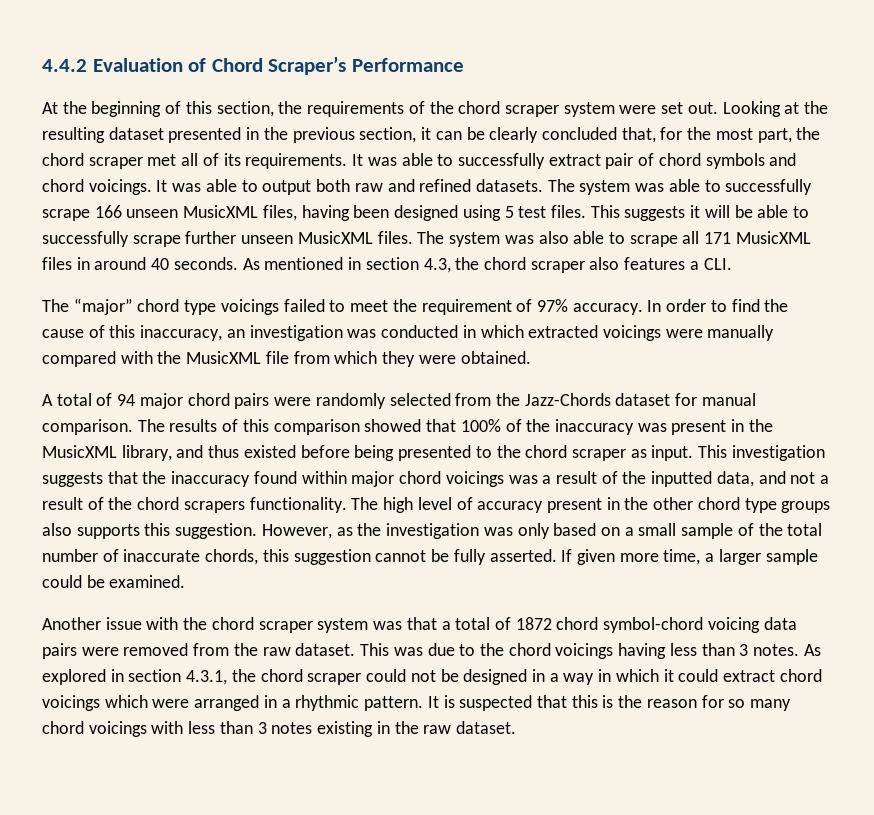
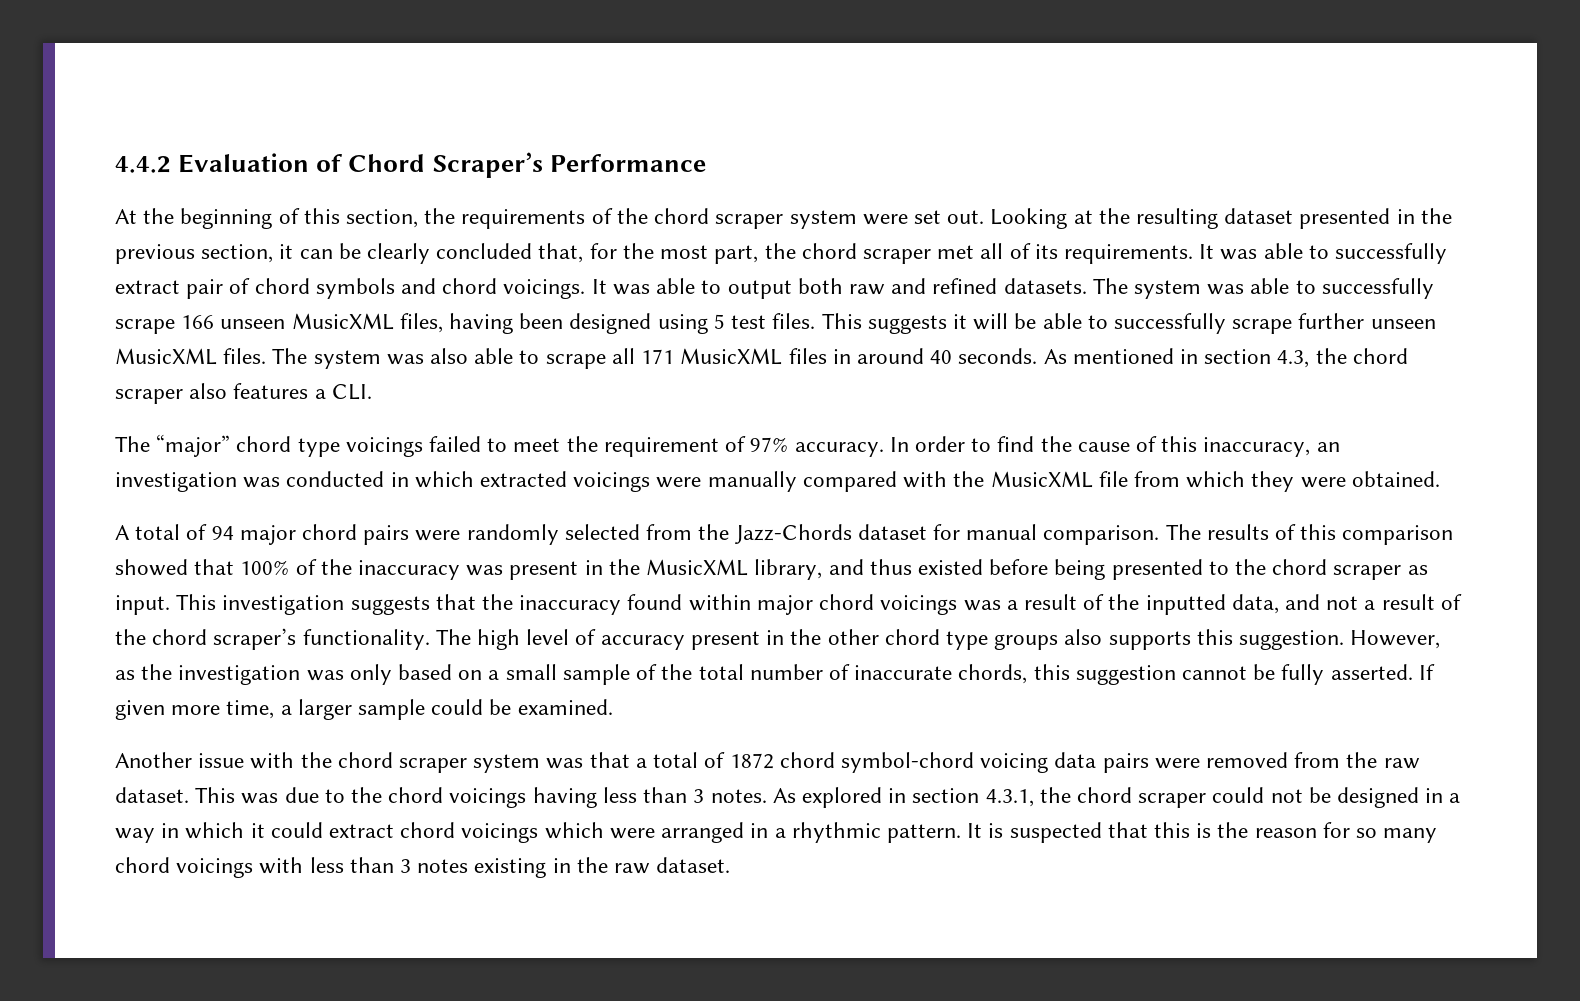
- This investigation suggests that the inaccuracy found within major chord voicings was a result of the inputted data, and not a result of the chord scrapers functionality.
+ This investigation suggests that the inaccuracy found within major chord voicings was a result of the inputted data, and not a result of the chord scraper’s functionality.

